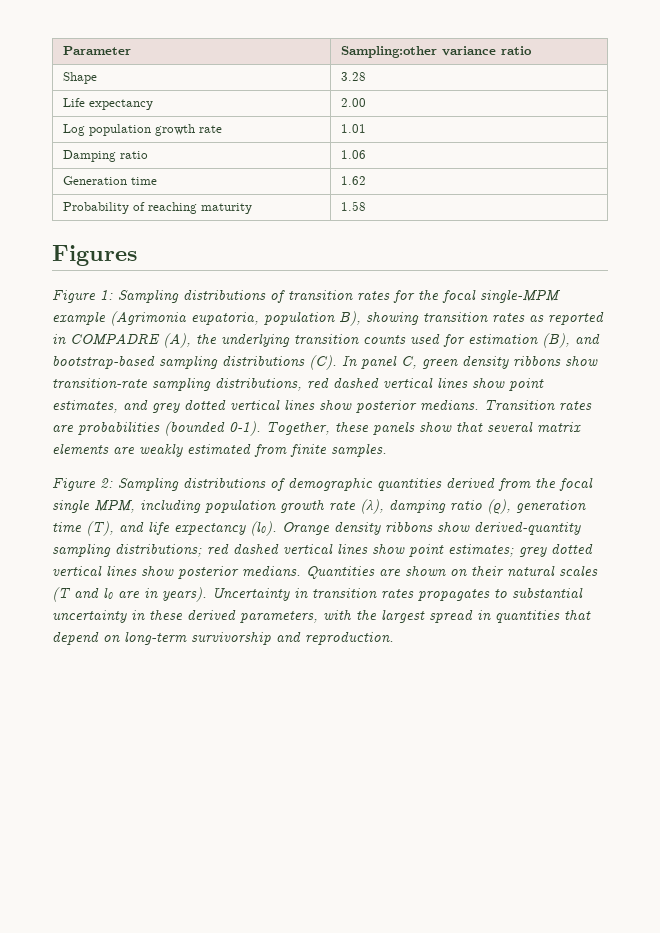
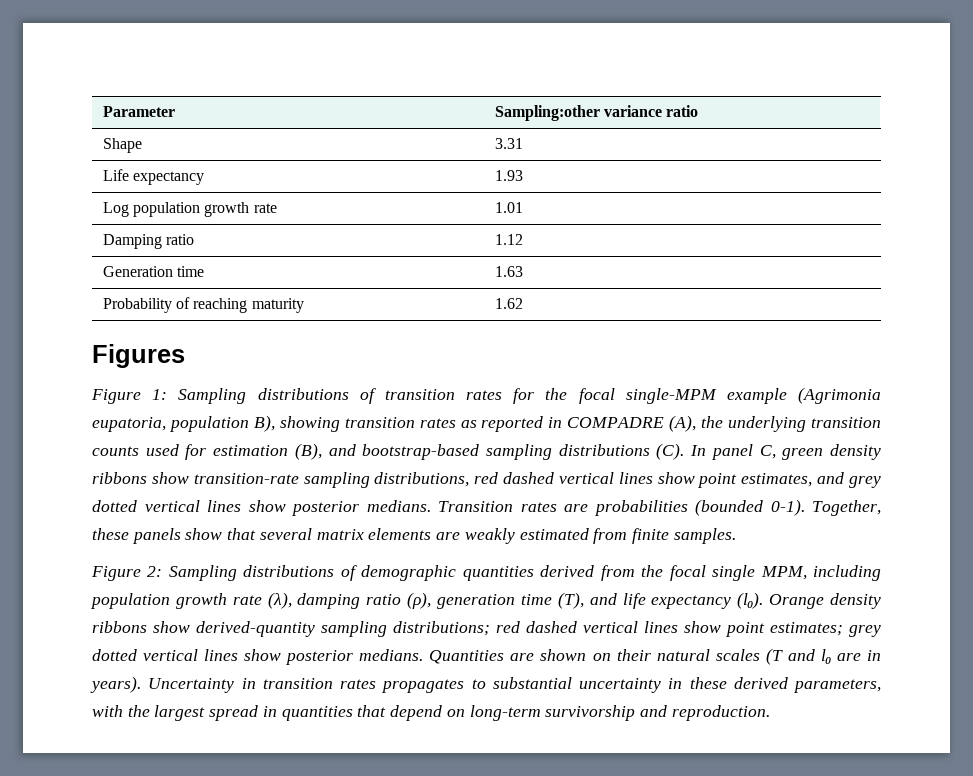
- Shape | 3.28
+ Shape | 3.31
- Life expectancy | 2.00
+ Life expectancy | 1.93
- Damping ratio | 1.06
+ Damping ratio | 1.12
- Generation time | 1.62
+ Generation time | 1.63
- Probability of reaching maturity | 1.58
+ Probability of reaching maturity | 1.62

